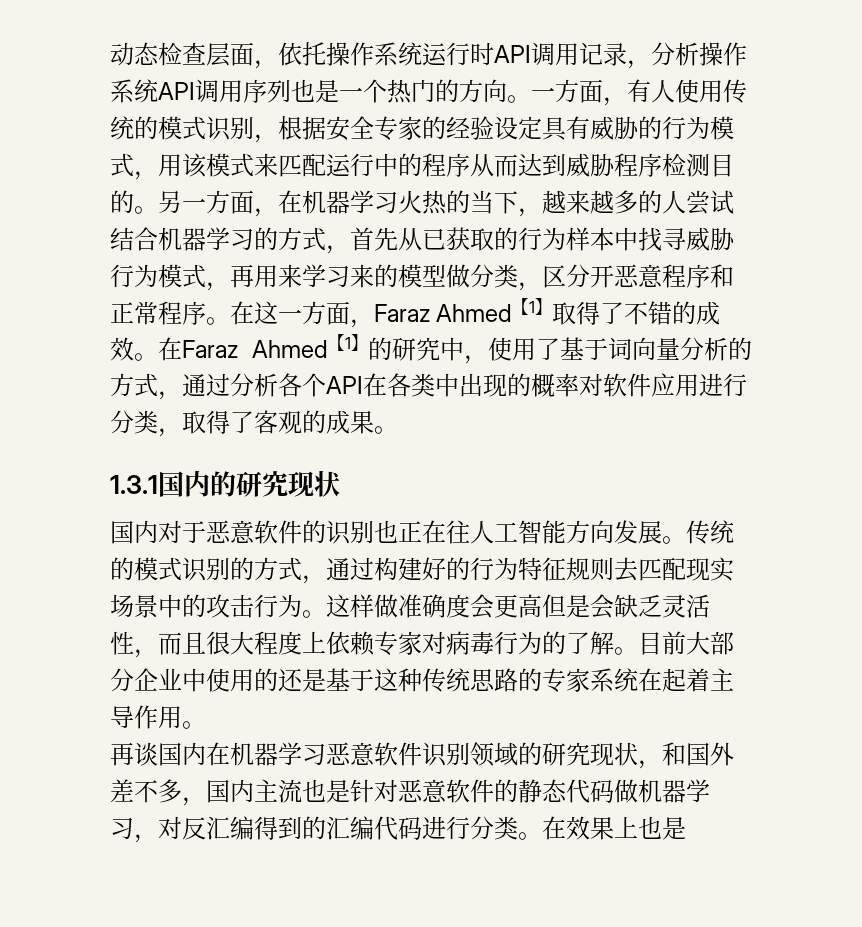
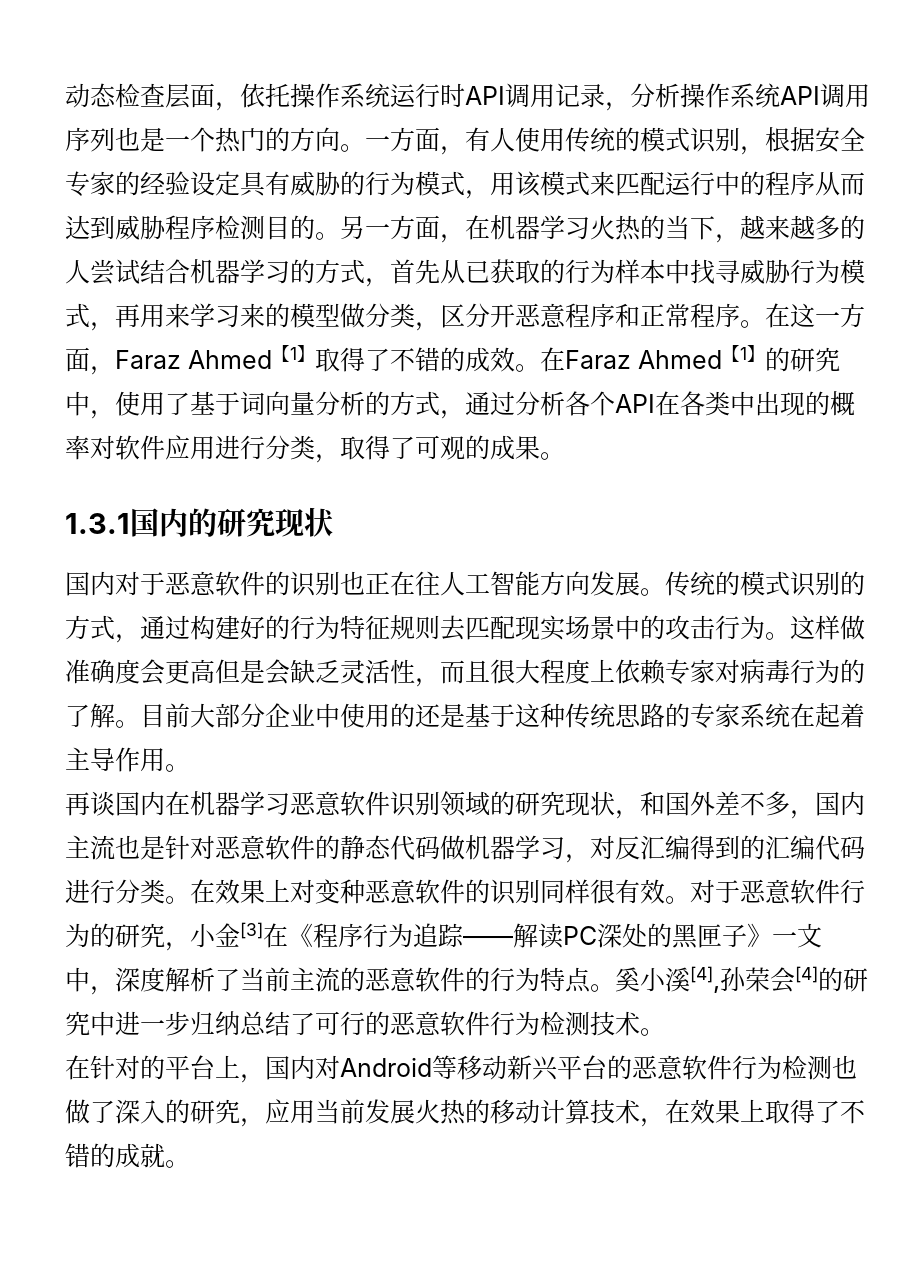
- 在Faraz Ahmed【1】的研究中，使用了基于词向量分析的方式，通过分析各个API在各类中出现的概率对软件应用进行分类，取得了客观的成果。
+ 在Faraz Ahmed【1】的研究中，使用了基于词向量分析的方式，通过分析各个API在各类中出现的概率对软件应用进行分类，取得了可观的成果。
- 在效果上也是
+ 在效果上对变种恶意软件的识别同样很有效。对于恶意软件行为的研究，小金[3]在《程序行为追踪——解读PC深处的黑匣子》一文中，深度解析了当前主流的恶意软件的行为特点。奚小溪[4],孙荣会[4]的研究中进一步归纳总结了可行的恶意软件行为检测技术。
+ 在针对的平台上，国内对Android等移动新兴平台的恶意软件行为检测也做了深入的研究，应用当前发展火热的移动计算技术，在效果上取得了不错的成就。

